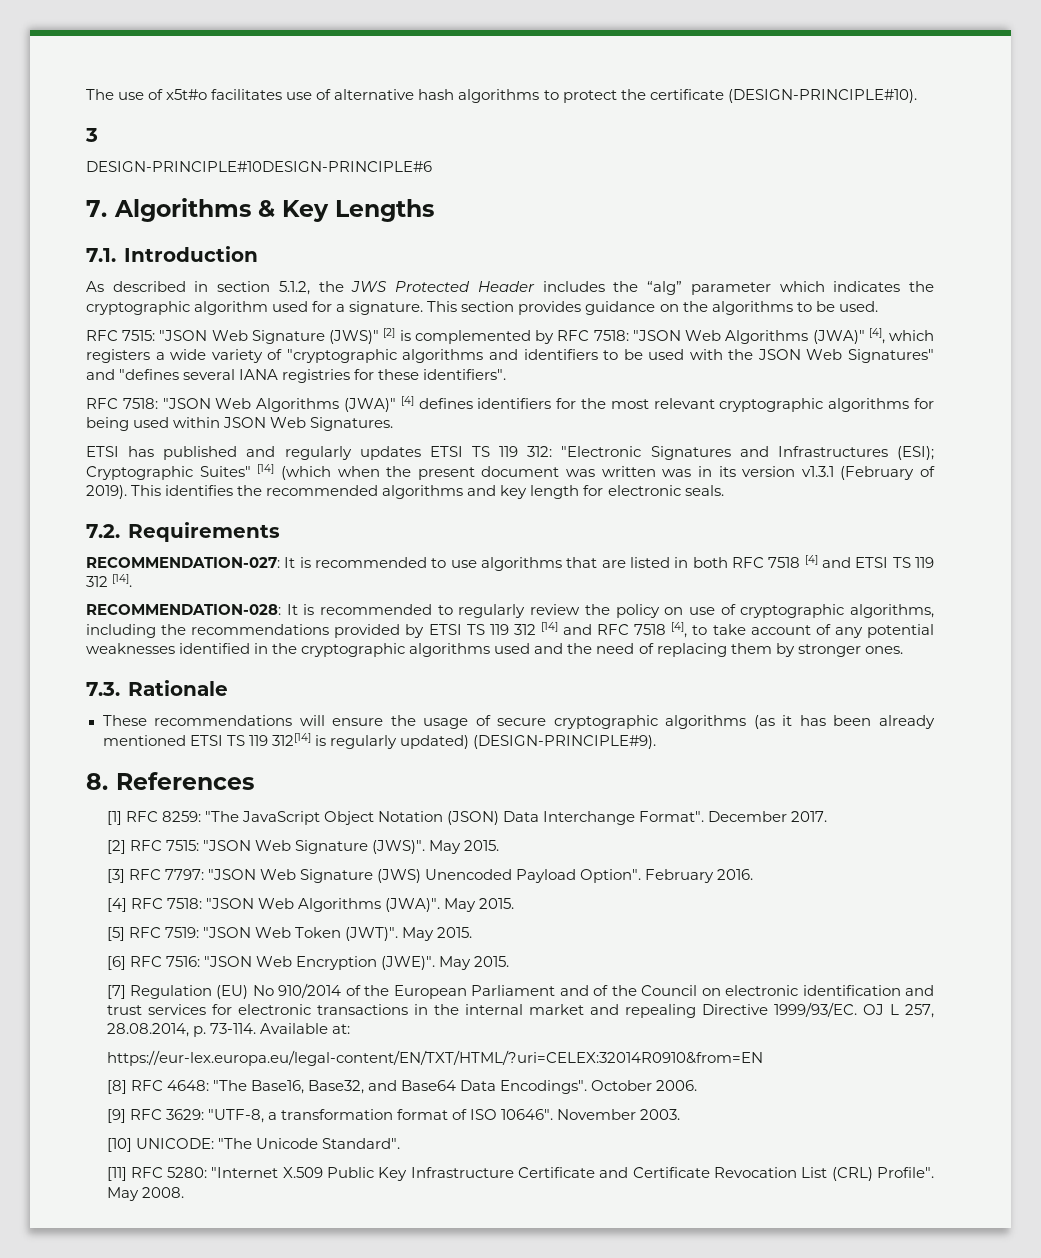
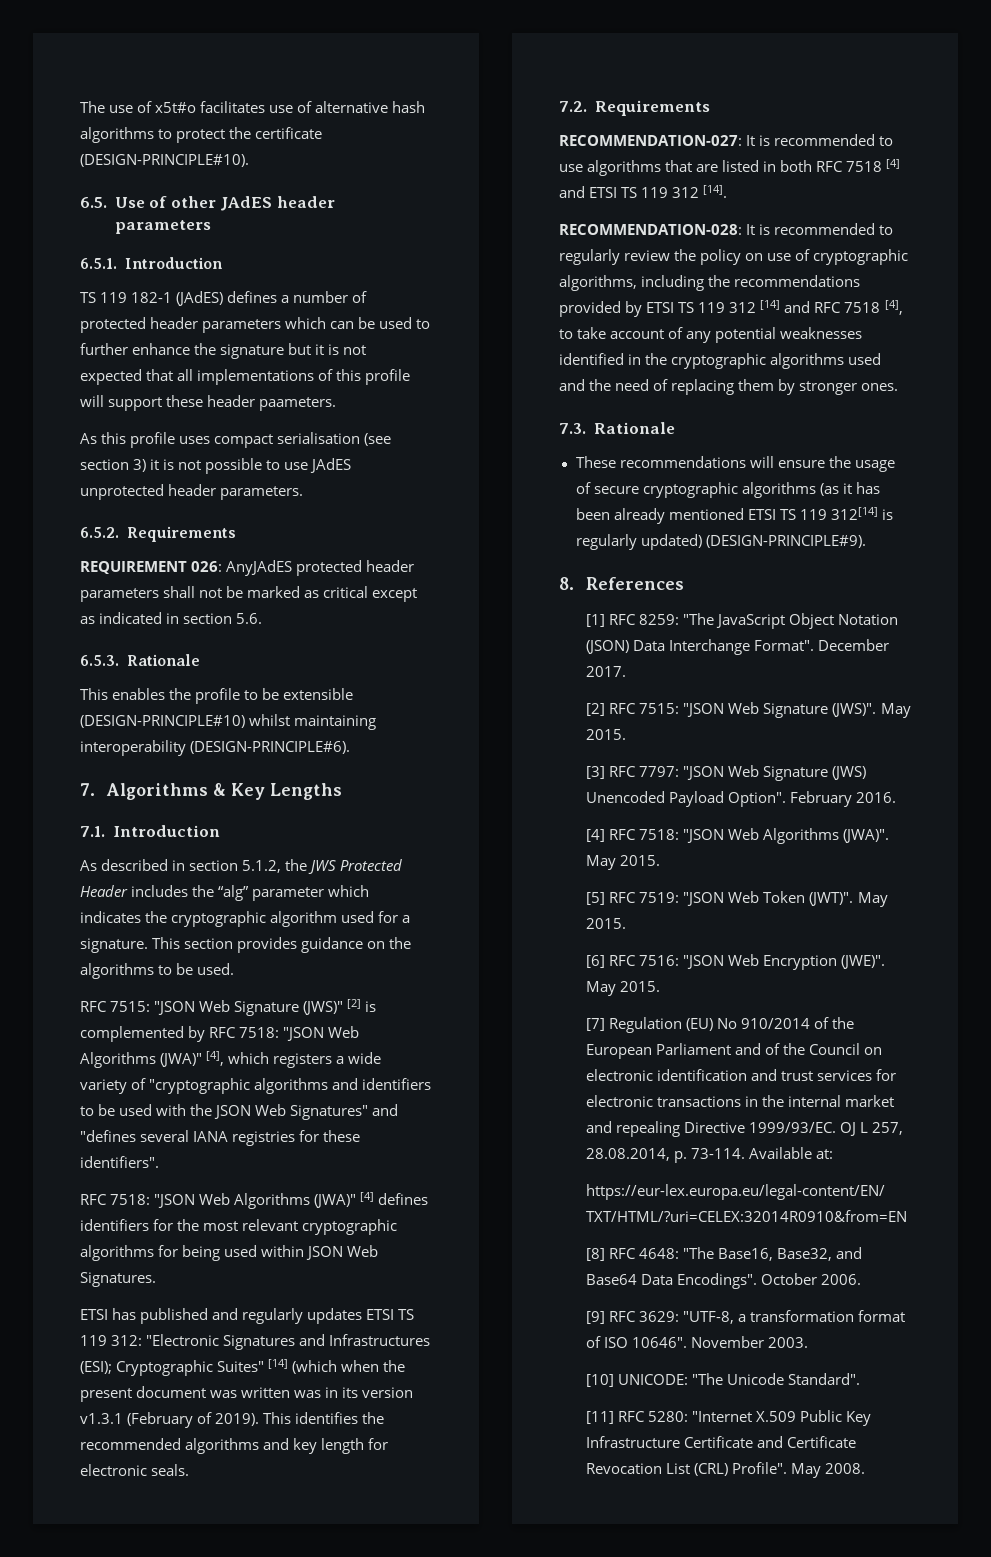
- 3
- DESIGN-PRINCIPLE#10DESIGN-PRINCIPLE#6
+ 6.5. Use of other JAdES header parameters
+ 6.5.1. Introduction
+ TS 119 182-1 (JAdES) defines a number of protected header parameters which can be used to further enhance the signature but it is not expected that all implementations of this profile will support these header paameters.
+ As this profile uses compact serialisation (see section 3) it is not possible to use JAdES unprotected header parameters.
+ 6.5.2. Requirements
+ REQUIREMENT 026: AnyJAdES protected header parameters shall not be marked as critical except as indicated in section 5.6.
+ 6.5.3. Rationale
+ This enables the profile to be extensible (DESIGN-PRINCIPLE#10) whilst maintaining interoperability (DESIGN-PRINCIPLE#6).

